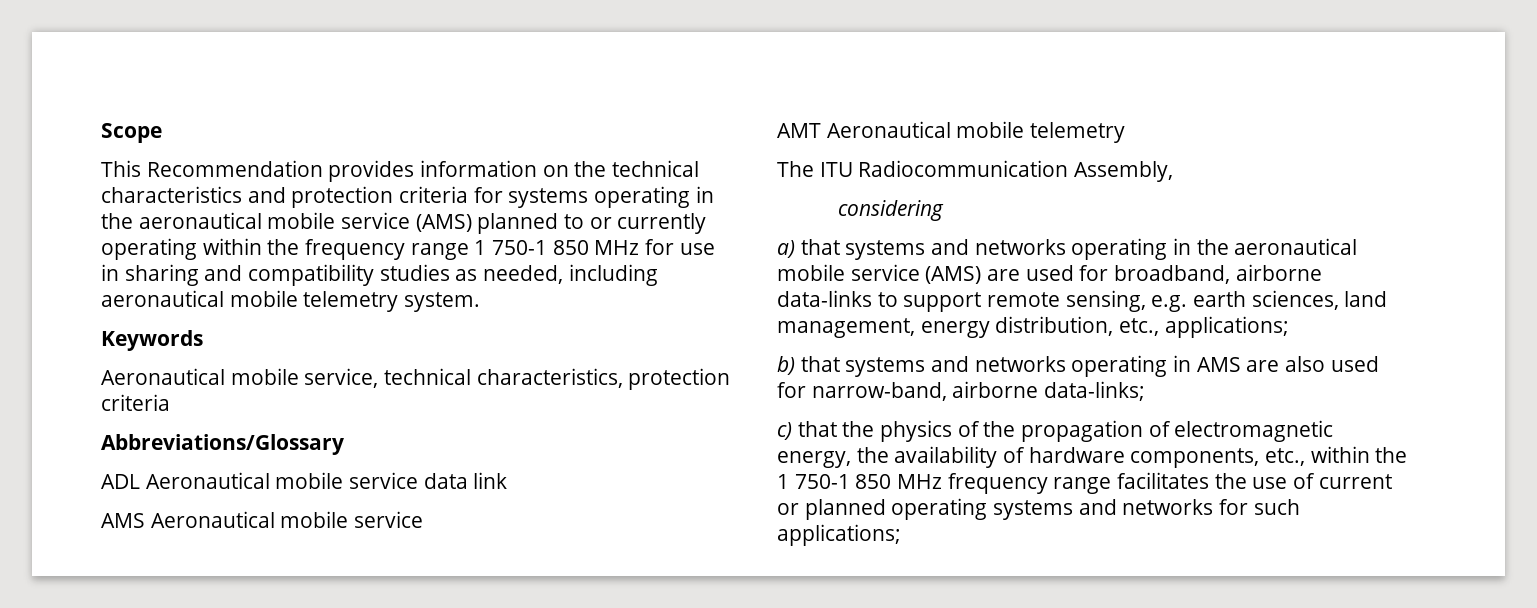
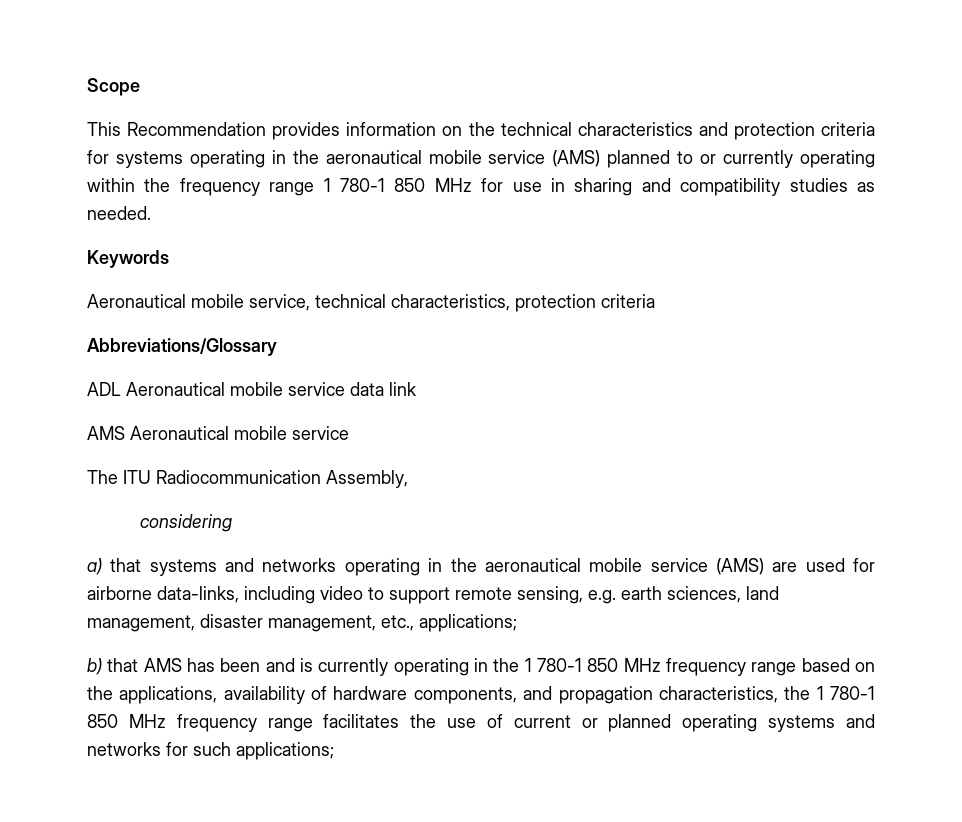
- This Recommendation provides information on the technical characteristics and protection criteria for systems operating in the aeronautical mobile service (AMS) planned to or currently operating within the frequency range 1 750-1 850 MHz for use in sharing and compatibility studies as needed, including aeronautical mobile telemetry system.
+ This Recommendation provides information on the technical characteristics and protection criteria for systems operating in the aeronautical mobile service (AMS) planned to or currently operating within the frequency range 1 780-1 850 MHz for use in sharing and compatibility studies as needed.
- AMT Aeronautical mobile telemetry
- a) that systems and networks operating in the aeronautical mobile service (AMS) are used for broadband, airborne data-links to support remote sensing, e.g. earth sciences, land management, energy distribution, etc., applications;
+ a) that systems and networks operating in the aeronautical mobile service (AMS) are used for airborne data-links, including video to support remote sensing, e.g. earth sciences, land management, disaster management, etc., applications;
- b) that systems and networks operating in AMS are also used for narrow-band, airborne data-links;
- c) that the physics of the propagation of electromagnetic energy, the availability of hardware components, etc., within the 1 750-1 850 MHz frequency range facilitates the use of current or planned operating systems and networks for such applications;
+ b) that AMS has been and is currently operating in the 1 780-1 850 MHz frequency range based on the applications, availability of hardware components, and propagation characteristics, the 1 780-1 850 MHz frequency range facilitates the use of current or planned operating systems and networks for such applications;

